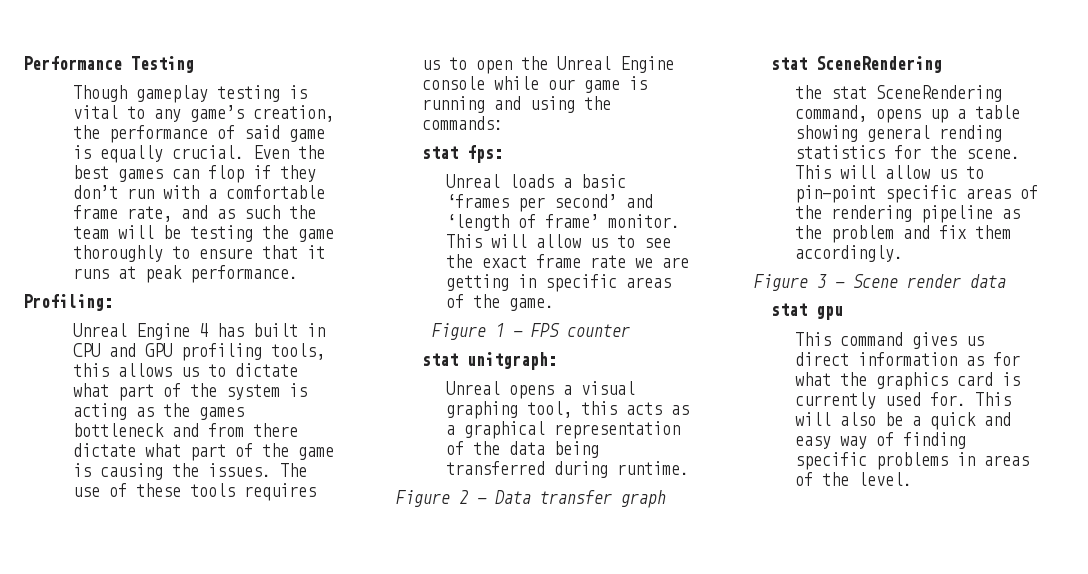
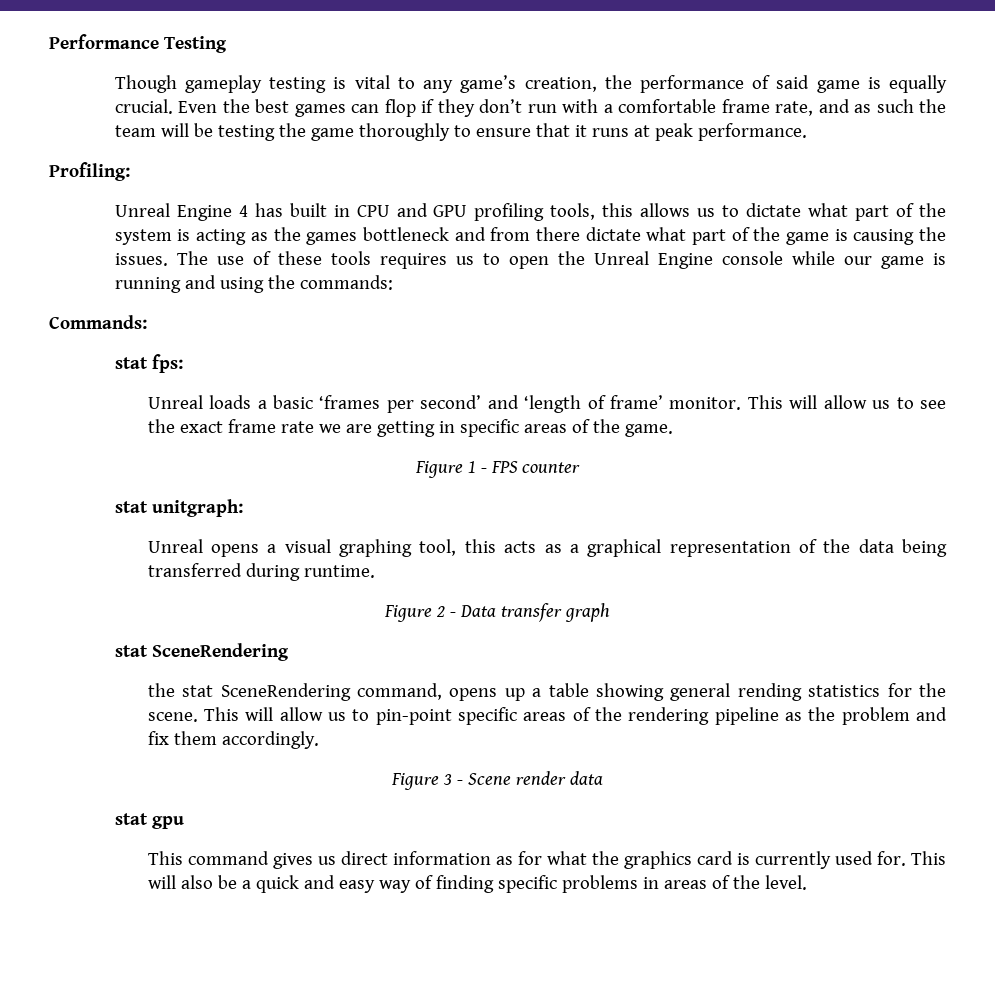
+ Commands:

